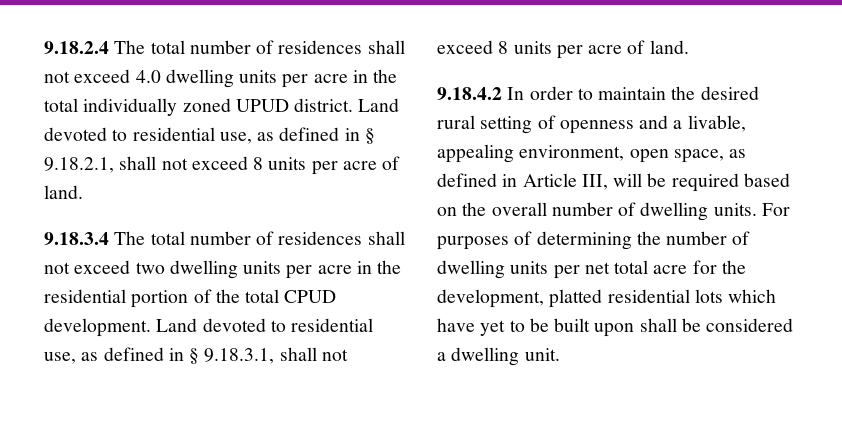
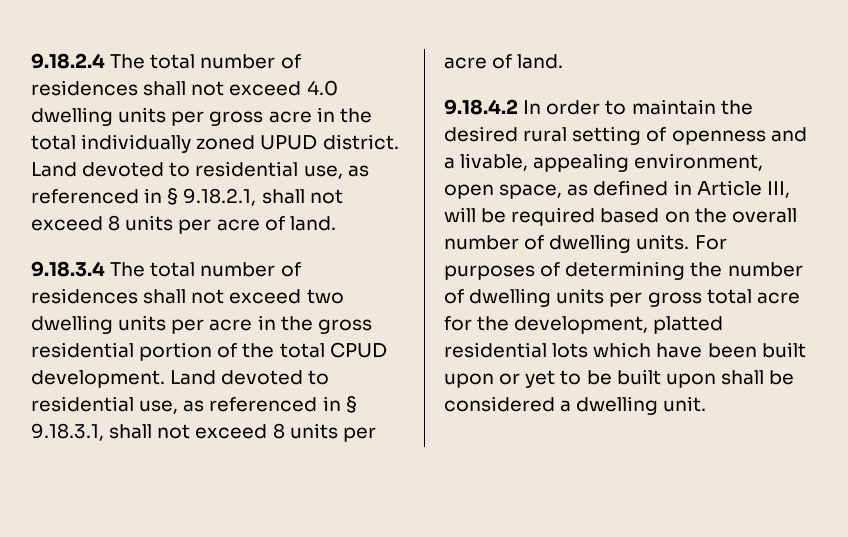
- 9.18.2.4 The total number of residences shall not exceed 4.0 dwelling units per acre in the total individually zoned UPUD district.
+ 9.18.2.4 The total number of residences shall not exceed 4.0 dwelling units per gross acre in the total individually zoned UPUD district.
- Land devoted to residential use, as defined in § 9.18.2.1, shall not exceed 8 units per acre of land.
+ Land devoted to residential use, as referenced in § 9.18.2.1, shall not exceed 8 units per acre of land.
- 9.18.3.4 The total number of residences shall not exceed two dwelling units per acre in the residential portion of the total CPUD development.
+ 9.18.3.4 The total number of residences shall not exceed two dwelling units per acre in the gross residential portion of the total CPUD development.
- Land devoted to residential use, as defined in § 9.18.3.1, shall not exceed 8 units per acre of land.
+ Land devoted to residential use, as referenced in § 9.18.3.1, shall not exceed 8 units per acre of land.
- For purposes of determining the number of dwelling units per net total acre for the development, platted residential lots which have yet to be built upon shall be considered a dwelling unit.
+ For purposes of determining the number of dwelling units per gross total acre for the development, platted residential lots which have been built upon or yet to be built upon shall be considered a dwelling unit.

